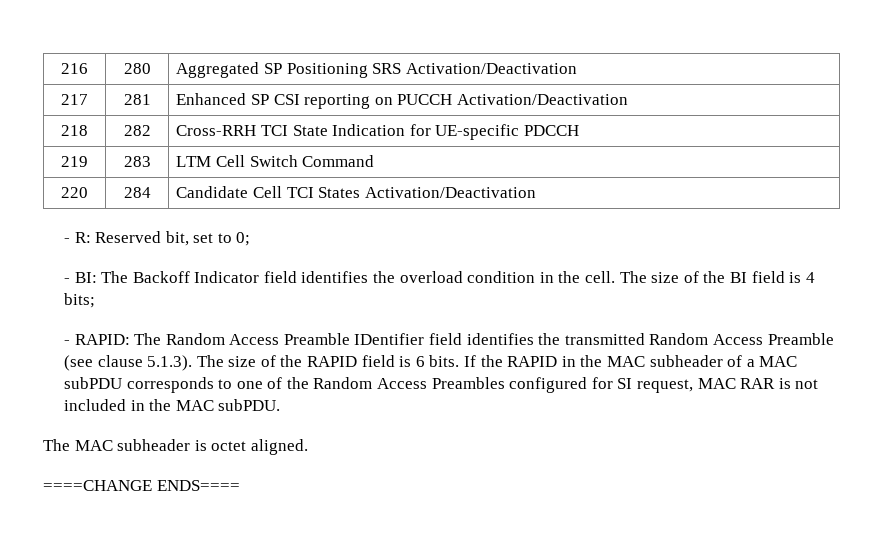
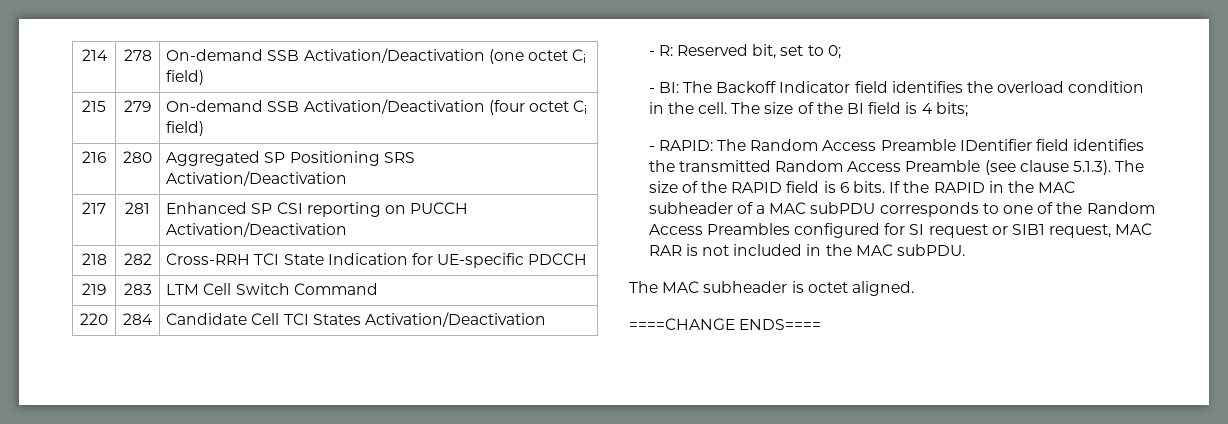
+ 214 | 278 | On-demand SSB Activation/Deactivation (one octet Ci field)
+ 215 | 279 | On-demand SSB Activation/Deactivation (four octet Ci field)
- If the RAPID in the MAC subheader of a MAC subPDU corresponds to one of the Random Access Preambles configured for SI request, MAC RAR is not included in the MAC subPDU.
+ If the RAPID in the MAC subheader of a MAC subPDU corresponds to one of the Random Access Preambles configured for SI request or SIB1 request, MAC RAR is not included in the MAC subPDU.

